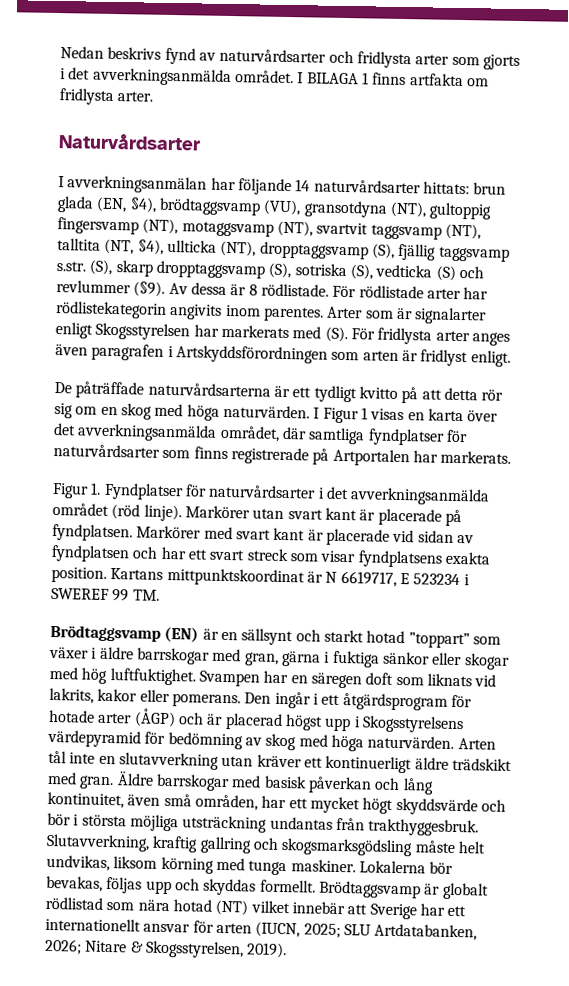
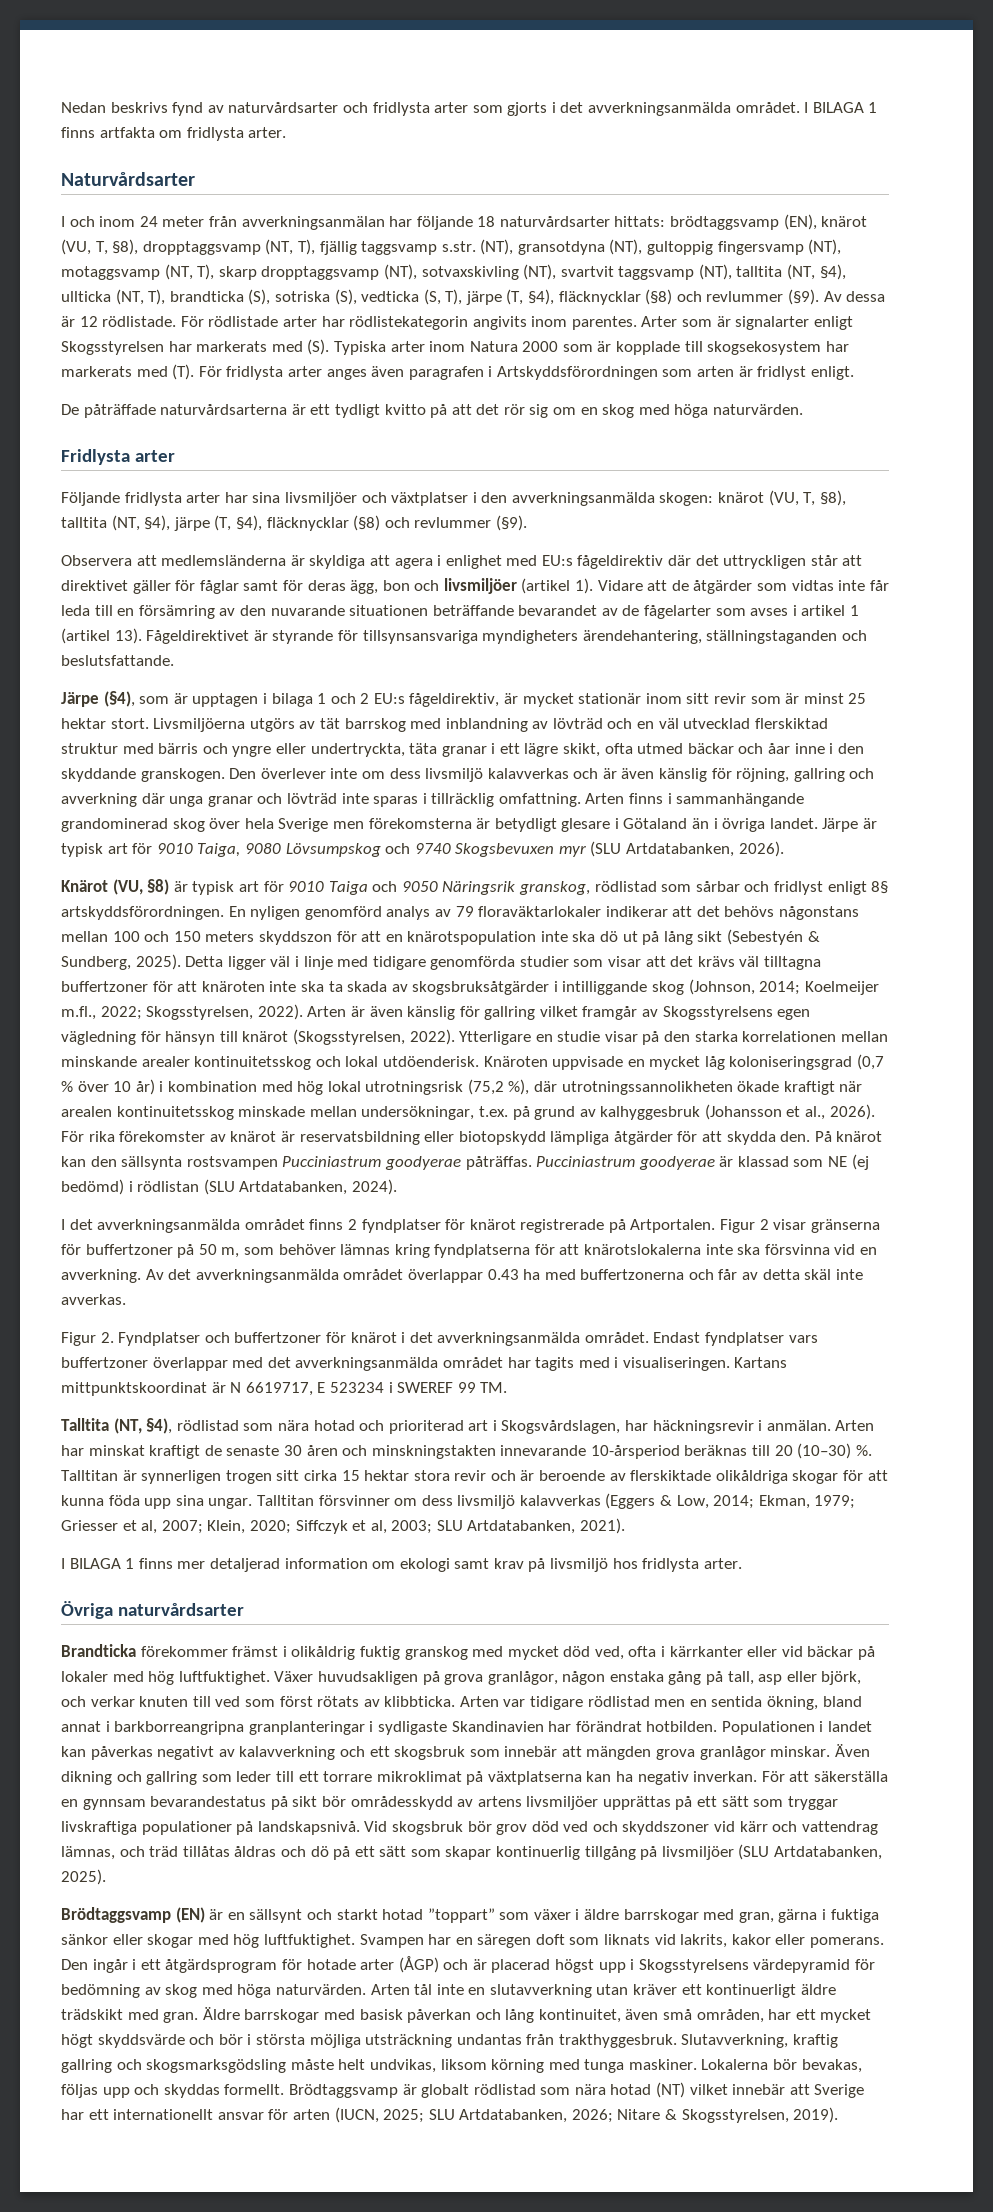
- I avverkningsanmälan har följande 14 naturvårdsarter hittats: brun glada (EN, §4), brödtaggsvamp (VU), gransotdyna (NT), gultoppig fingersvamp (NT), motaggsvamp (NT), svartvit taggsvamp (NT), talltita (NT, §4), ullticka (NT), dropptaggsvamp (S), fjällig taggsvamp s.str. (S), skarp dropptaggsvamp (S), sotriska (S), vedticka (S) och revlummer (§9).
+ I och inom 24 meter från avverkningsanmälan har följande 18 naturvårdsarter hittats: brödtaggsvamp (EN), knärot (VU, T, §8), dropptaggsvamp (NT, T), fjällig taggsvamp s.str. (NT), gransotdyna (NT), gultoppig fingersvamp (NT), motaggsvamp (NT, T), skarp dropptaggsvamp (NT), sotvaxskivling (NT), svartvit taggsvamp (NT), talltita (NT, §4), ullticka (NT, T), brandticka (S), sotriska (S), vedticka (S, T), järpe (T, §4), fläcknycklar (§8) och revlummer (§9).
- Av dessa är 8 rödlistade.
+ Av dessa är 12 rödlistade.
- Arter som är signalarter enligt Skogsstyrelsen har markerats med (S). För fridlysta arter anges även paragrafen i Artskyddsförordningen som arten är fridlyst enligt.
+ Arter som är signalarter enligt Skogsstyrelsen har markerats med (S). Typiska arter inom Natura 2000 som är kopplade till skogsekosystem har markerats med (T). För fridlysta arter anges även paragrafen i Artskyddsförordningen som arten är fridlyst enligt.
- De påträffade naturvårdsarterna är ett tydligt kvitto på att detta rör sig om en skog med höga naturvärden. I Figur 1 visas en karta över det avverkningsanmälda området, där samtliga fyndplatser för naturvårdsarter som finns registrerade på Artportalen har markerats.
- Figur 1. Fyndplatser för naturvårdsarter i det avverkningsanmälda området (röd linje). Markörer utan svart kant är placerade på fyndplatsen. Markörer med svart kant är placerade vid sidan av fyndplatsen och har ett svart streck som visar fyndplatsens exakta position.
+ De påträffade naturvårdsarterna är ett tydligt kvitto på att det rör sig om en skog med höga naturvärden.
+ Fridlysta arter
+ Följande fridlysta arter har sina livsmiljöer och växtplatser i den avverkningsanmälda skogen: knärot (VU, T, §8), talltita (NT, §4), järpe (T, §4), fläcknycklar (§8) och revlummer (§9).
+ Observera att medlemsländerna är skyldiga att agera i enlighet med EU:s fågeldirektiv där det uttryckligen står att direktivet gäller för fåglar samt för deras ägg, bon och livsmiljöer (artikel 1). Vidare att de åtgärder som vidtas inte får leda till en försämring av den nuvarande situationen beträffande bevarandet av de fågelarter som avses i artikel 1 (artikel 13). Fågeldirektivet är styrande för tillsynsansvariga myndigheters ärendehantering, ställningstaganden och beslutsfattande.
+ Järpe (§4), som är upptagen i bilaga 1 och 2 EU:s fågeldirektiv, är mycket stationär inom sitt revir som är minst 25 hektar stort. Livsmiljöerna utgörs av tät barrskog med inblandning av lövträd och en väl utvecklad flerskiktad struktur med bärris och yngre eller undertryckta, täta granar i ett lägre skikt, ofta utmed bäckar och åar inne i den skyddande granskogen. Den överlever inte om dess livsmiljö kalavverkas och är även känslig för röjning, gallring och avverkning där unga granar och lövträd inte sparas i tillräcklig omfattning. Arten finns i sammanhängande grandominerad skog över hela Sverige men förekomsterna är betydligt glesare i Götaland än i övriga landet. Järpe är typisk art för 9010 Taiga, 9080 Lövsumpskog och 9740 Skogsbevuxen myr (SLU Artdatabanken, 2026).
+ Knärot (VU, §8) är typisk art för 9010 Taiga och 9050 Näringsrik granskog, rödlistad som sårbar och fridlyst enligt 8§ artskyddsförordningen. En nyligen genomförd analys av 79 floraväktarlokaler indikerar att det behövs någonstans mellan 100 och 150 meters skyddszon för att en knärotspopulation inte ska dö ut på lång sikt (Sebestyén & Sundberg, 2025). Detta ligger väl i linje med tidigare genomförda studier som visar att det krävs väl tilltagna buffertzoner för att knäroten inte ska ta skada av skogsbruksåtgärder i intilliggande skog (Johnson, 2014; Koelmeijer m.fl., 2022; Skogsstyrelsen, 2022). Arten är även känslig för gallring vilket framgår av Skogsstyrelsens egen vägledning för hänsyn till knärot (Skogsstyrelsen, 2022). Ytterligare en studie visar på den starka korrelationen mellan minskande arealer kontinuitetsskog och lokal utdöenderisk. Knäroten uppvisade en mycket låg koloniseringsgrad (0,7 % över 10 år) i kombination med hög lokal utrotningsrisk (75,2 %), där utrotningssannolikheten ökade kraftigt när arealen kontinuitetsskog minskade mellan undersökningar, t.ex. på grund av kalhyggesbruk (Johansson et al., 2026). För rika förekomster av knärot är reservatsbildning eller biotopskydd lämpliga åtgärder för att skydda den. På knärot kan den sällsynta rostsvampen Pucciniastrum goodyerae påträffas. Pucciniastrum goodyerae är klassad som NE (ej bedömd) i rödlistan (SLU Artdatabanken, 2024).
+ I det avverkningsanmälda området finns 2 fyndplatser för knärot registrerade på Artportalen. Figur 2 visar gränserna för buffertzoner på 50 m, som behöver lämnas kring fyndplatserna för att knärotslokalerna inte ska försvinna vid en avverkning. Av det avverkningsanmälda området överlappar 0.43 ha med buffertzonerna och får av detta skäl inte avverkas.
+ Figur 2. Fyndplatser och buffertzoner för knärot i det avverkningsanmälda området. Endast fyndplatser vars buffertzoner överlappar med det avverkningsanmälda området har tagits med i visualiseringen.
+ Talltita (NT, §4), rödlistad som nära hotad och prioriterad art i Skogsvårdslagen, har häckningsrevir i anmälan. Arten har minskat kraftigt de senaste 30 åren och minskningstakten innevarande 10-årsperiod beräknas till 20 (10–30) %. Talltitan är synnerligen trogen sitt cirka 15 hektar stora revir och är beroende av flerskiktade olikåldriga skogar för att kunna föda upp sina ungar. Talltitan försvinner om dess livsmiljö kalavverkas (Eggers & Low, 2014; Ekman, 1979; Griesser et al, 2007; Klein, 2020; Siffczyk et al, 2003; SLU Artdatabanken, 2021).
+ I BILAGA 1 finns mer detaljerad information om ekologi samt krav på livsmiljö hos fridlysta arter.
+ Övriga naturvårdsarter
+ Brandticka förekommer främst i olikåldrig fuktig granskog med mycket död ved, ofta i kärrkanter eller vid bäckar på lokaler med hög luftfuktighet. Växer huvudsakligen på grova granlågor, någon enstaka gång på tall, asp eller björk, och verkar knuten till ved som först rötats av klibbticka. Arten var tidigare rödlistad men en sentida ökning, bland annat i barkborreangripna granplanteringar i sydligaste Skandinavien har förändrat hotbilden. Populationen i landet kan påverkas negativt av kalavverkning och ett skogsbruk som innebär att mängden grova granlågor minskar. Även dikning och gallring som leder till ett torrare mikroklimat på växtplatserna kan ha negativ inverkan. För att säkerställa en gynnsam bevarandestatus på sikt bör områdesskydd av artens livsmiljöer upprättas på ett sätt som tryggar livskraftiga populationer på landskapsnivå. Vid skogsbruk bör grov död ved och skyddszoner vid kärr och vattendrag lämnas, och träd tillåtas åldras och dö på ett sätt som skapar kontinuerlig tillgång på livsmiljöer (SLU Artdatabanken, 2025).

